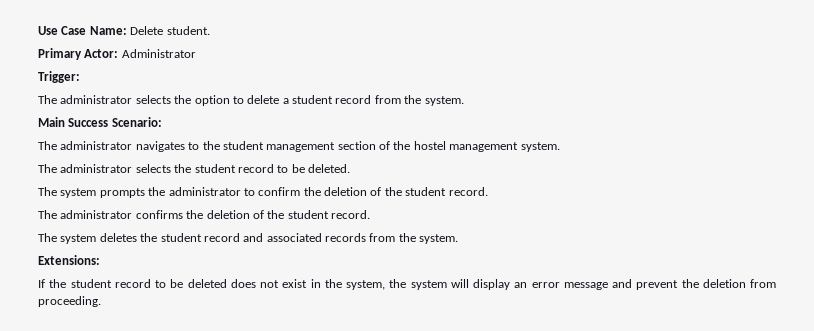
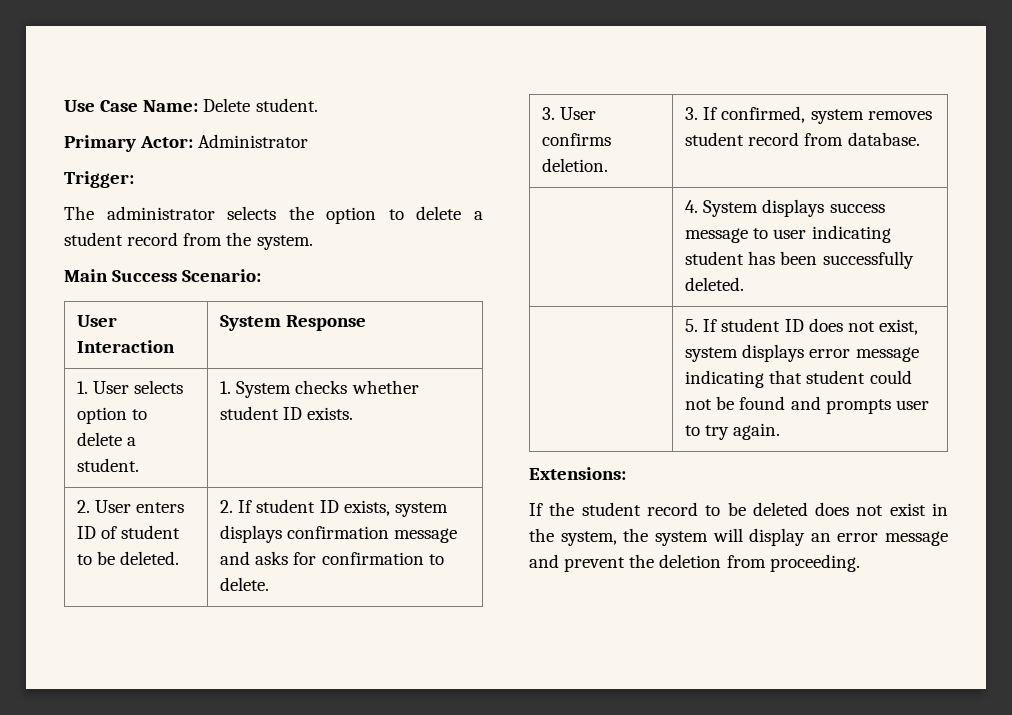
- The administrator navigates to the student management section of the hostel management system.
- The administrator selects the student record to be deleted.
- The system prompts the administrator to confirm the deletion of the student record.
- The administrator confirms the deletion of the student record.
- The system deletes the student record and associated records from the system.
+ User Interaction | System Response
+ 1. User selects option to delete a student. | 1. System checks whether student ID exists.
+ 2. User enters ID of student to be deleted. | 2. If student ID exists, system displays confirmation message and asks for confirmation to delete.
+ 3. User confirms deletion. | 3. If confirmed, system removes student record from database.
+ | 4. System displays success message to user indicating student has been successfully deleted.
+ | 5. If student ID does not exist, system displays error message indicating that student could not be found and prompts user to try again.

